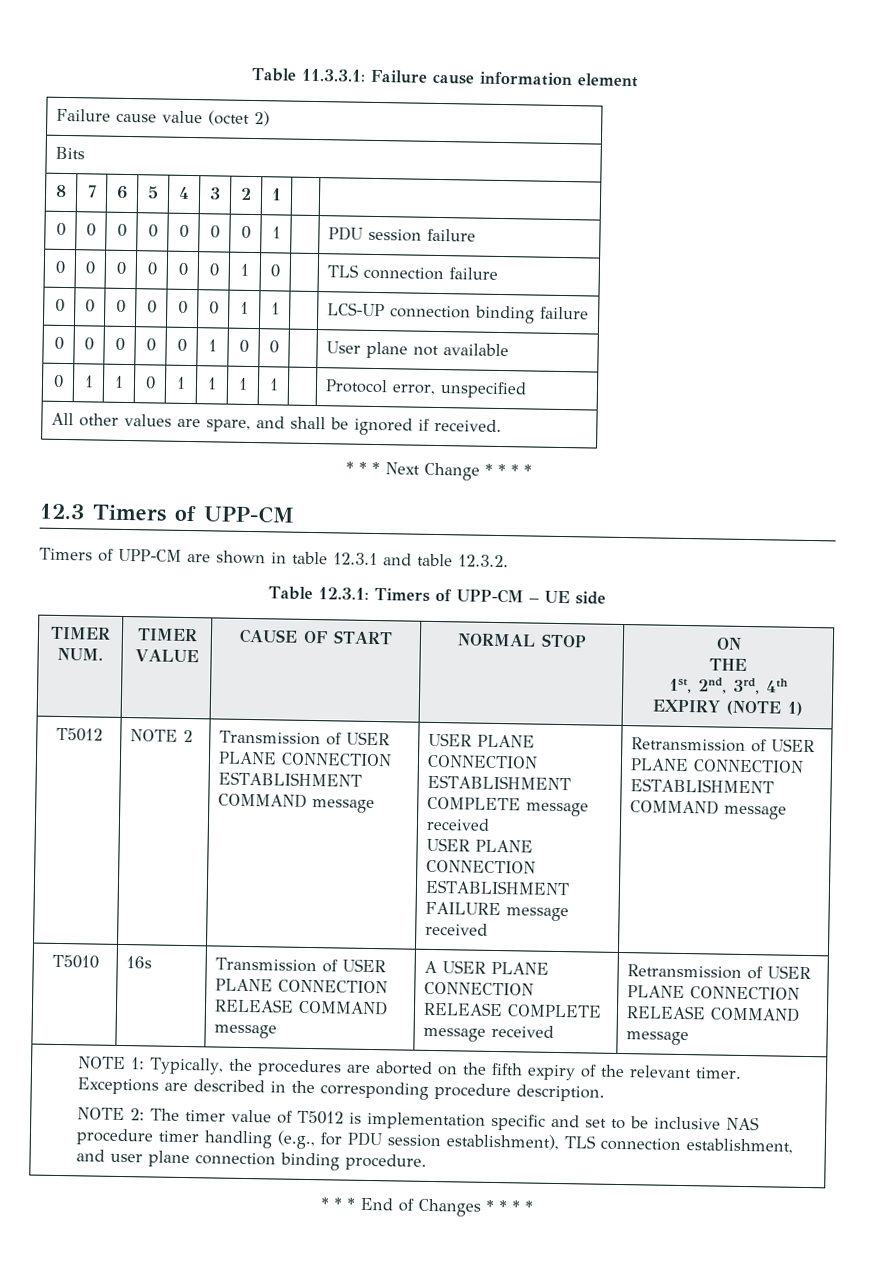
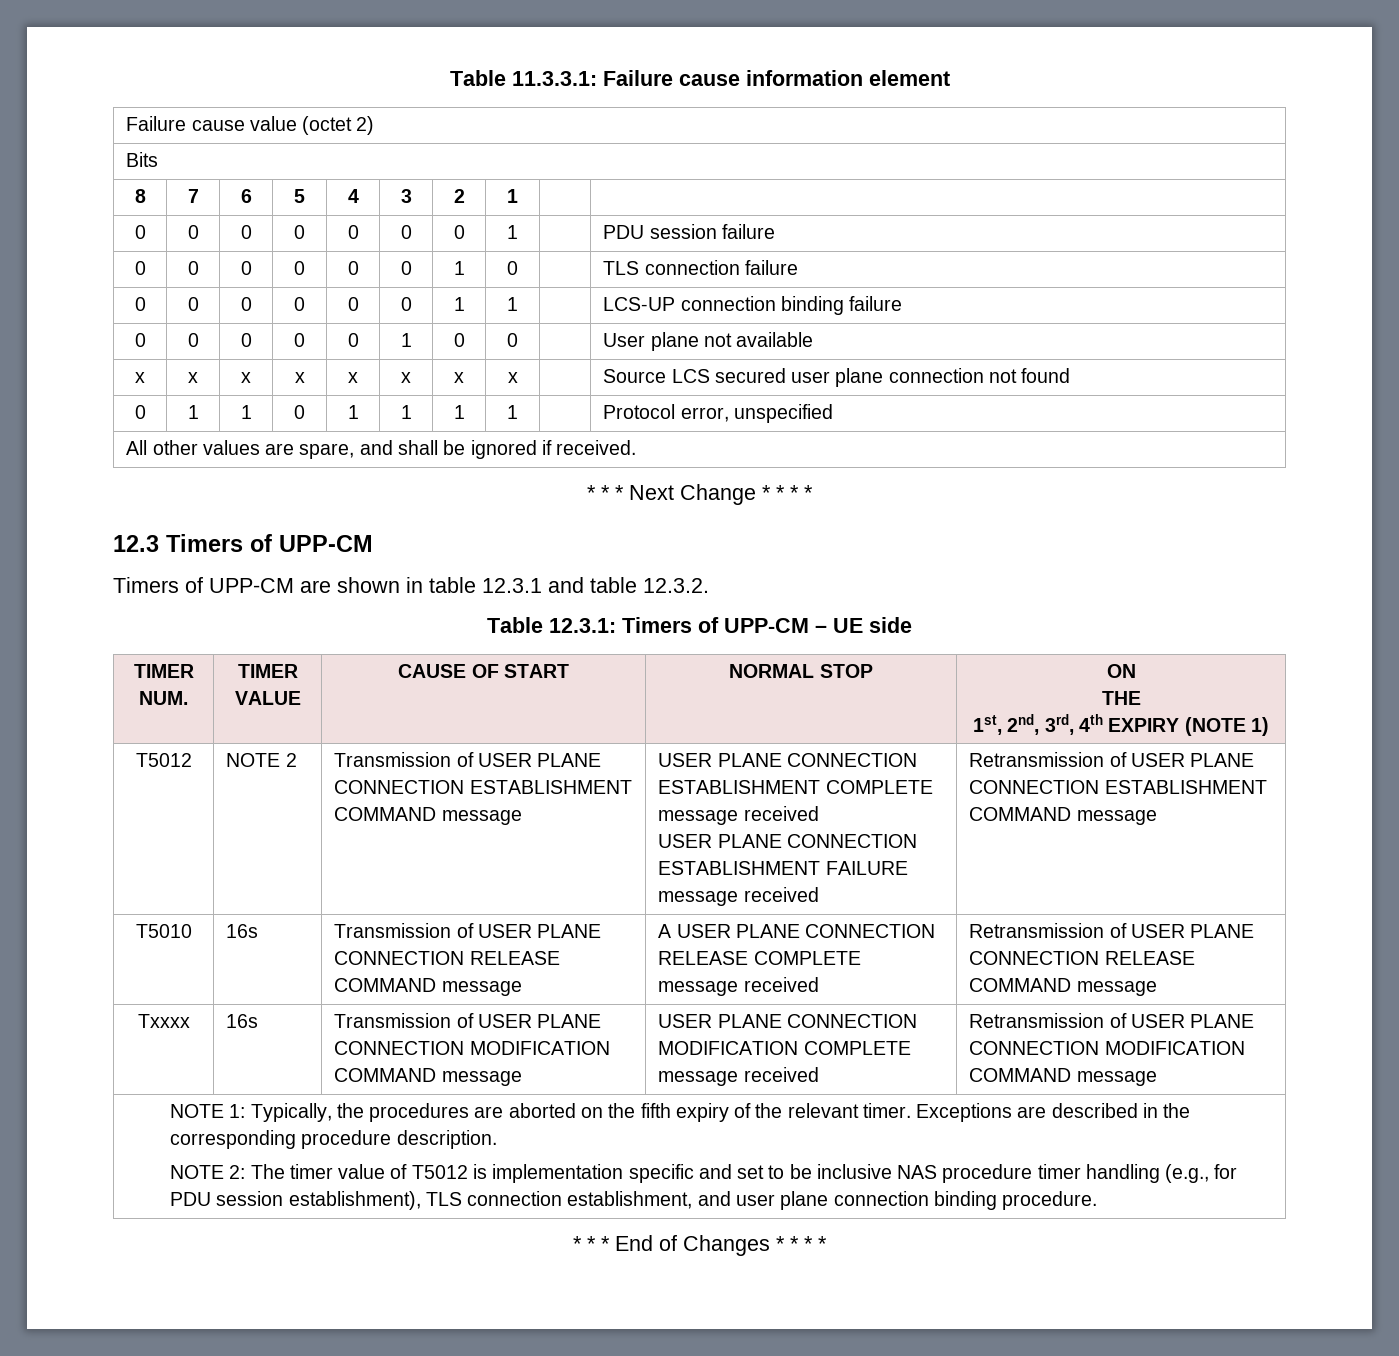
+ x | x | x | x | x | x | x | x | | Source LCS secured user plane connection not found
+ Txxxx | 16s | Transmission of USER PLANE CONNECTION MODIFICATION COMMAND message | USER PLANE CONNECTION MODIFICATION COMPLETE message received | Retransmission of USER PLANE CONNECTION MODIFICATION COMMAND message

